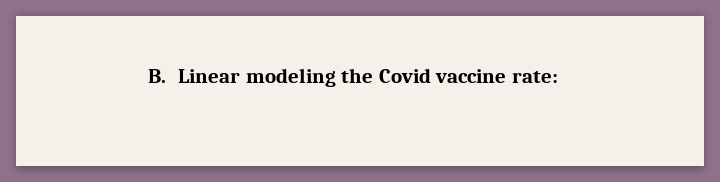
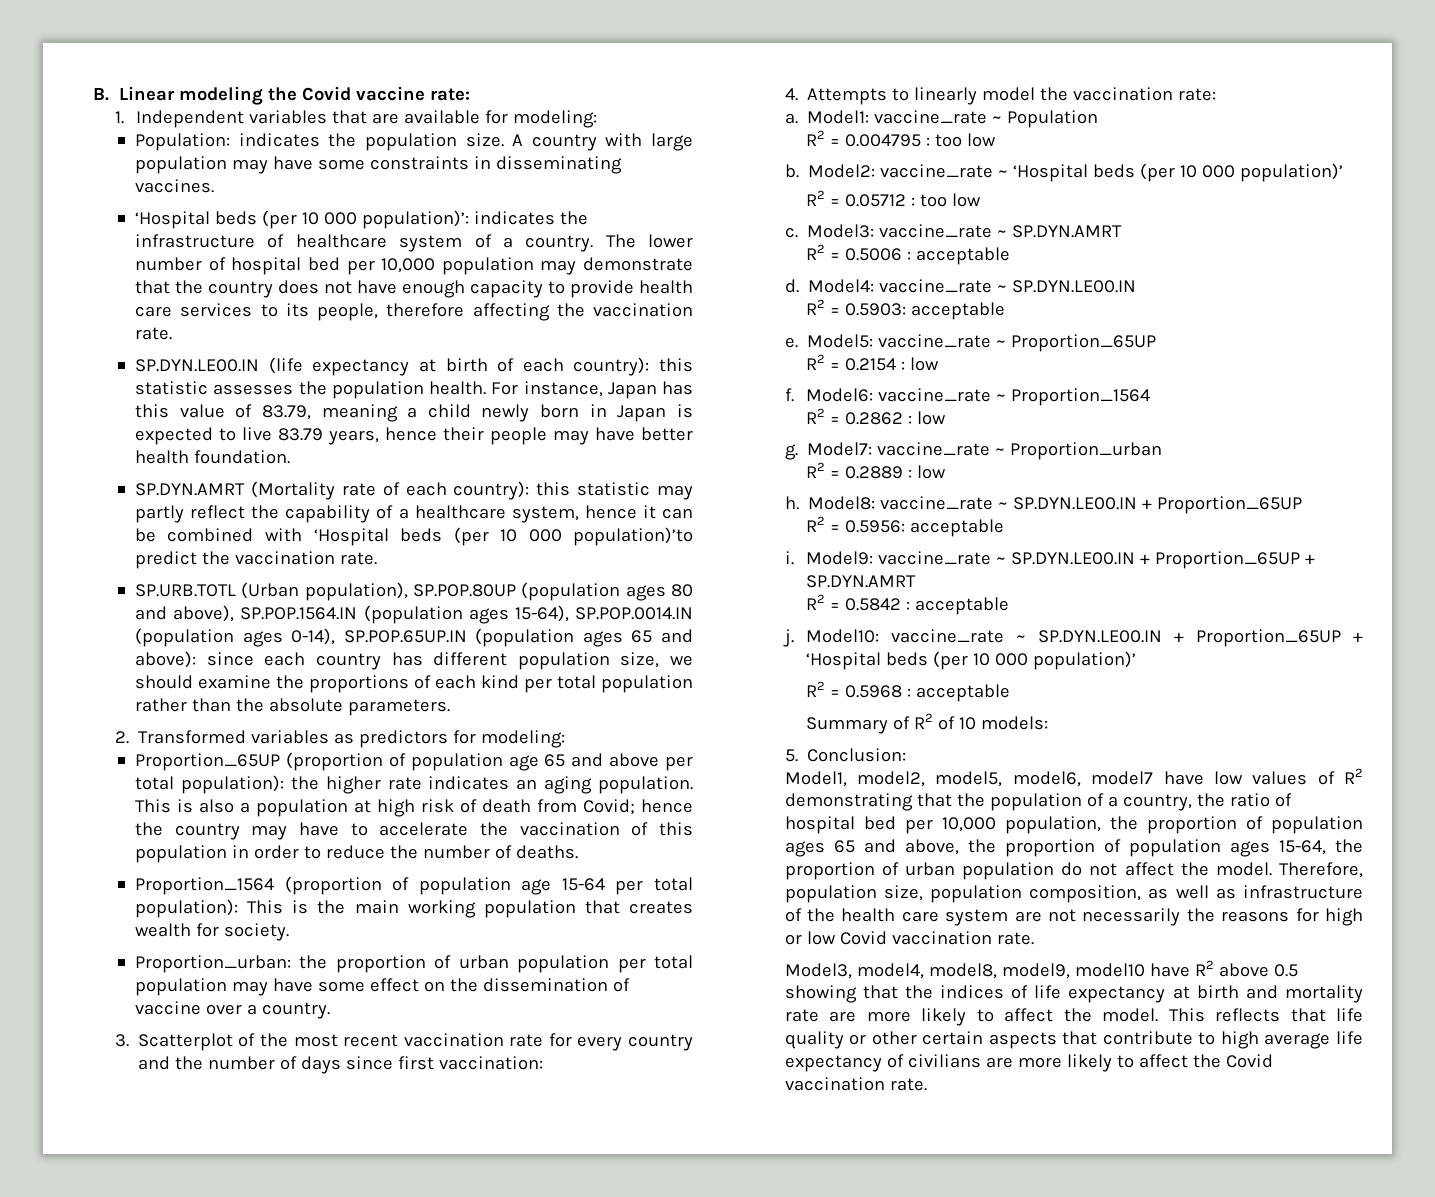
+ 1. Independent variables that are available for modeling:
+ Population: indicates the population size. A country with large population may have some constraints in disseminating vaccines.
+ ‘Hospital beds (per 10 000 population)’: indicates the infrastructure of healthcare system of a country. The lower number of hospital bed per 10,000 population may demonstrate that the country does not have enough capacity to provide health care services to its people, therefore affecting the vaccination rate.
+ SP.DYN.LE00.IN (life expectancy at birth of each country): this statistic assesses the population health. For instance, Japan has this value of 83.79, meaning a child newly born in Japan is expected to live 83.79 years, hence their people may have better health foundation.
+ SP.DYN.AMRT (Mortality rate of each country): this statistic may partly reflect the capability of a healthcare system, hence it can be combined with ‘Hospital beds (per 10 000 population)’to predict the vaccination rate.
+ SP.URB.TOTL (Urban population), SP.POP.80UP (population ages 80 and above), SP.POP.1564.IN (population ages 15-64), SP.POP.0014.IN (population ages 0-14), SP.POP.65UP.IN (population ages 65 and above): since each country has different population size, we should examine the proportions of each kind per total population rather than the absolute parameters.
+ 2. Transformed variables as predictors for modeling:
+ Proportion_65UP (proportion of population age 65 and above per total population): the higher rate indicates an aging population. This is also a population at high risk of death from Covid; hence the country may have to accelerate the vaccination of this population in order to reduce the number of deaths.
+ Proportion_1564 (proportion of population age 15-64 per total population): This is the main working population that creates wealth for society.
+ Proportion_urban: the proportion of urban population per total population may have some effect on the dissemination of vaccine over a country.
+ 3. Scatterplot of the most recent vaccination rate for every country and the number of days since first vaccination:
+ 4. Attempts to linearly model the vaccination rate:
+ a. Model1: vaccine_rate ~ Population
+ R2 = 0.004795 : too low
+ b. Model2: vaccine_rate ~ ‘Hospital beds (per 10 000 population)’
+ R2 = 0.05712 : too low
+ c. Model3: vaccine_rate ~ SP.DYN.AMRT
+ R2 = 0.5006 : acceptable
+ d. Model4: vaccine_rate ~ SP.DYN.LE00.IN
+ R2 = 0.5903: acceptable
+ e. Model5: vaccine_rate ~ Proportion_65UP
+ R2 = 0.2154 : low
+ f. Model6: vaccine_rate ~ Proportion_1564
+ R2 = 0.2862 : low
+ g. Model7: vaccine_rate ~ Proportion_urban
+ R2 = 0.2889 : low
+ h. Model8: vaccine_rate ~ SP.DYN.LE00.IN + Proportion_65UP
+ R2 = 0.5956: acceptable
+ i. Model9: vaccine_rate ~ SP.DYN.LE00.IN + Proportion_65UP + SP.DYN.AMRT
+ R2 = 0.5842 : acceptable
+ j. Model10: vaccine_rate ~ SP.DYN.LE00.IN + Proportion_65UP + ‘Hospital beds (per 10 000 population)’
+ R2 = 0.5968 : acceptable
+ Summary of R2 of 10 models:
+ 5. Conclusion:
+ Model1, model2, model5, model6, model7 have low values of R2 demonstrating that the population of a country, the ratio of hospital bed per 10,000 population, the proportion of population ages 65 and above, the proportion of population ages 15-64, the proportion of urban population do not affect the model. Therefore, population size, population composition, as well as infrastructure of the health care system are not necessarily the reasons for high or low Covid vaccination rate.
+ Model3, model4, model8, model9, model10 have R2 above 0.5 showing that the indices of life expectancy at birth and mortality rate are more likely to affect the model. This reflects that life quality or other certain aspects that contribute to high average life expectancy of civilians are more likely to affect the Covid vaccination rate.

